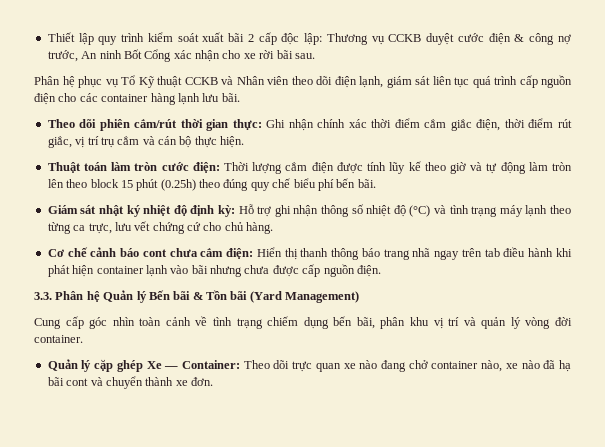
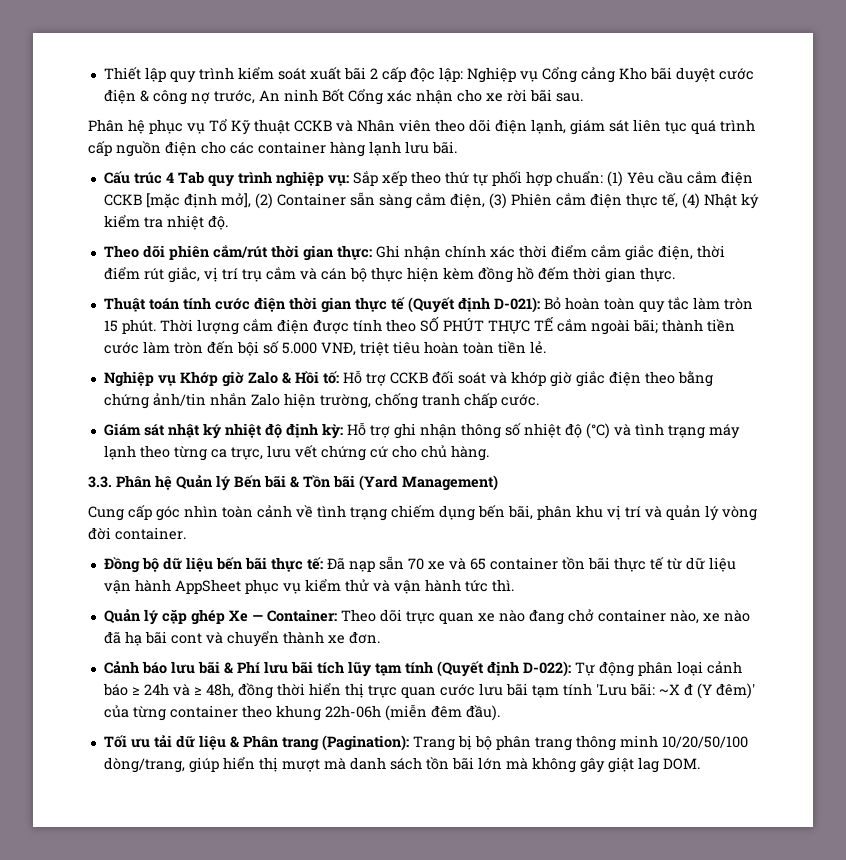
- Thiết lập quy trình kiểm soát xuất bãi 2 cấp độc lập: Thương vụ CCKB duyệt cước điện & công nợ trước, An ninh Bốt Cổng xác nhận cho xe rời bãi sau.
+ Thiết lập quy trình kiểm soát xuất bãi 2 cấp độc lập: Nghiệp vụ Cổng cảng Kho bãi duyệt cước điện & công nợ trước, An ninh Bốt Cổng xác nhận cho xe rời bãi sau.
+ Cấu trúc 4 Tab quy trình nghiệp vụ: Sắp xếp theo thứ tự phối hợp chuẩn: (1) Yêu cầu cắm điện CCKB [mặc định mở], (2) Container sẵn sàng cắm điện, (3) Phiên cắm điện thực tế, (4) Nhật ký kiểm tra nhiệt độ.
- Theo dõi phiên cắm/rút thời gian thực: Ghi nhận chính xác thời điểm cắm giắc điện, thời điểm rút giắc, vị trí trụ cắm và cán bộ thực hiện.
- Thuật toán làm tròn cước điện: Thời lượng cắm điện được tính lũy kế theo giờ và tự động làm tròn lên theo block 15 phút (0.25h) theo đúng quy chế biểu phí bến bãi.
+ Theo dõi phiên cắm/rút thời gian thực: Ghi nhận chính xác thời điểm cắm giắc điện, thời điểm rút giắc, vị trí trụ cắm và cán bộ thực hiện kèm đồng hồ đếm thời gian thực.
+ Thuật toán tính cước điện thời gian thực tế (Quyết định D-021): Bỏ hoàn toàn quy tắc làm tròn 15 phút. Thời lượng cắm điện được tính theo SỐ PHÚT THỰC TẾ cắm ngoài bãi; thành tiền cước làm tròn đến bội số 5.000 VNĐ, triệt tiêu hoàn toàn tiền lẻ.
+ Nghiệp vụ Khớp giờ Zalo & Hồi tố: Hỗ trợ CCKB đối soát và khớp giờ giắc điện theo bằng chứng ảnh/tin nhắn Zalo hiện trường, chống tranh chấp cước.
- Cơ chế cảnh báo cont chưa cắm điện: Hiển thị thanh thông báo trang nhã ngay trên tab điều hành khi phát hiện container lạnh vào bãi nhưng chưa được cấp nguồn điện.
+ Đồng bộ dữ liệu bến bãi thực tế: Đã nạp sẵn 70 xe và 65 container tồn bãi thực tế từ dữ liệu vận hành AppSheet phục vụ kiểm thử và vận hành tức thì.
+ Cảnh báo lưu bãi & Phí lưu bãi tích lũy tạm tính (Quyết định D-022): Tự động phân loại cảnh báo ≥ 24h và ≥ 48h, đồng thời hiển thị trực quan cước lưu bãi tạm tính 'Lưu bãi: ~X đ (Y đêm)' của từng container theo khung 22h-06h (miễn đêm đầu).
+ Tối ưu tải dữ liệu & Phân trang (Pagination): Trang bị bộ phân trang thông minh 10/20/50/100 dòng/trang, giúp hiển thị mượt mà danh sách tồn bãi lớn mà không gây giật lag DOM.

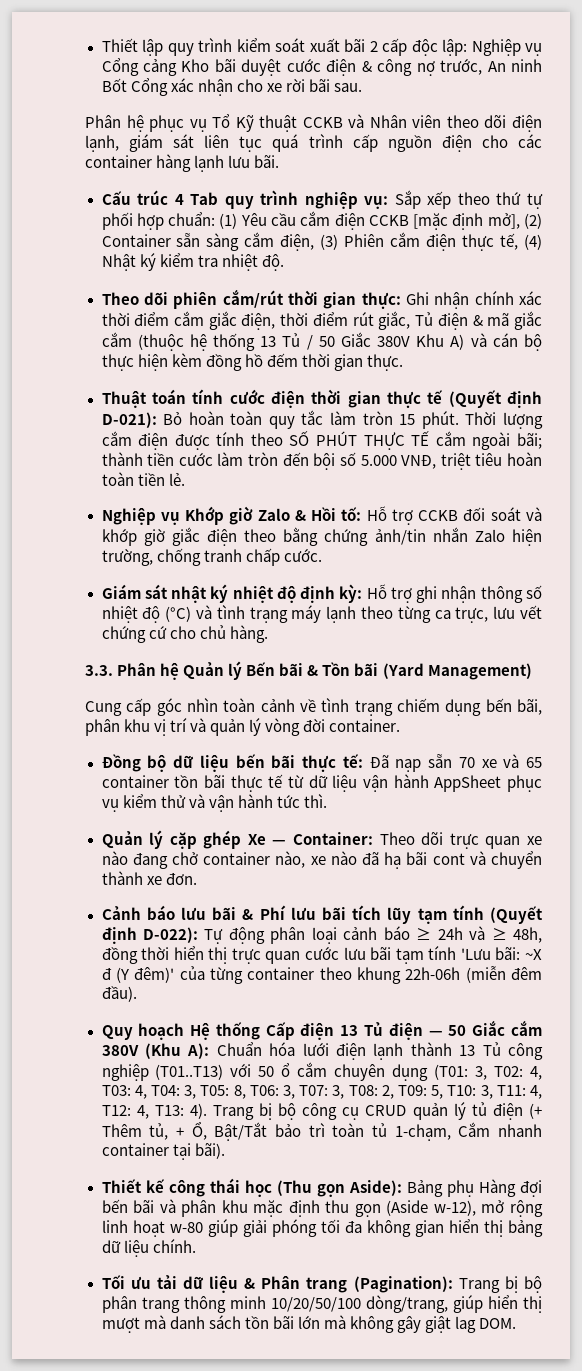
- Theo dõi phiên cắm/rút thời gian thực: Ghi nhận chính xác thời điểm cắm giắc điện, thời điểm rút giắc, vị trí trụ cắm và cán bộ thực hiện kèm đồng hồ đếm thời gian thực.
+ Theo dõi phiên cắm/rút thời gian thực: Ghi nhận chính xác thời điểm cắm giắc điện, thời điểm rút giắc, Tủ điện & mã giắc cắm (thuộc hệ thống 13 Tủ / 50 Giắc 380V Khu A) và cán bộ thực hiện kèm đồng hồ đếm thời gian thực.
+ Quy hoạch Hệ thống Cấp điện 13 Tủ điện — 50 Giắc cắm 380V (Khu A): Chuẩn hóa lưới điện lạnh thành 13 Tủ công nghiệp (T01..T13) với 50 ổ cắm chuyên dụng (T01: 3, T02: 4, T03: 4, T04: 3, T05: 8, T06: 3, T07: 3, T08: 2, T09: 5, T10: 3, T11: 4, T12: 4, T13: 4). Trang bị bộ công cụ CRUD quản lý tủ điện (+ Thêm tủ, + Ổ, Bật/Tắt bảo trì toàn tủ 1-chạm, Cắm nhanh container tại bãi).
+ Thiết kế công thái học (Thu gọn Aside): Bảng phụ Hàng đợi bến bãi và phân khu mặc định thu gọn (Aside w-12), mở rộng linh hoạt w-80 giúp giải phóng tối đa không gian hiển thị bảng dữ liệu chính.

